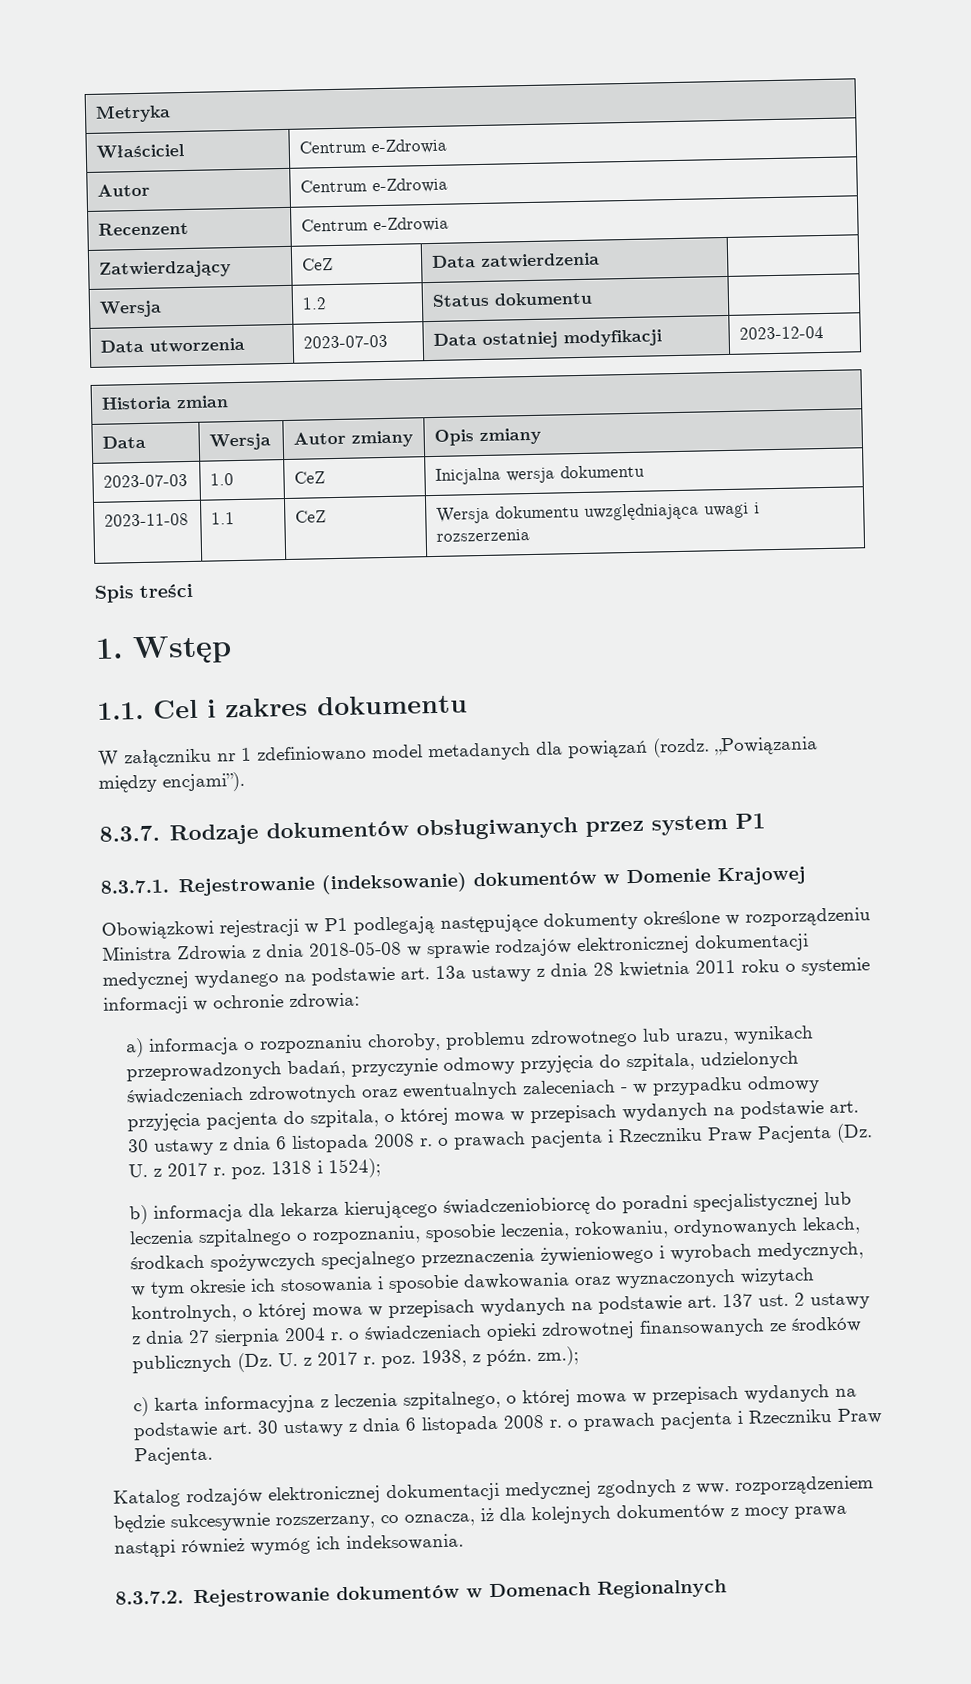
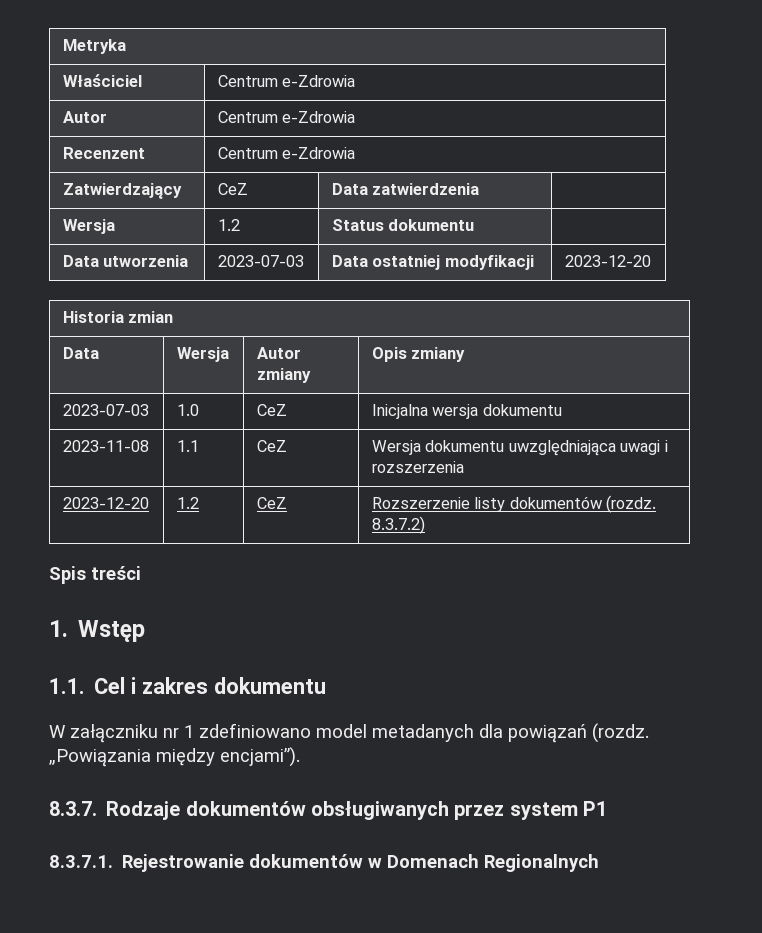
- Data utworzenia | 2023-07-03 | Data ostatniej modyfikacji | 2023-12-04
+ Data utworzenia | 2023-07-03 | Data ostatniej modyfikacji | 2023-12-20
+ 2023-12-20 | 1.2 | CeZ | Rozszerzenie listy dokumentów (rozdz. 8.3.7.2)
- 8.3.7.1. Rejestrowanie (indeksowanie) dokumentów w Domenie Krajowej
- Obowiązkowi rejestracji w P1 podlegają następujące dokumenty określone w rozporządzeniu Ministra Zdrowia z dnia 2018-05-08 w sprawie rodzajów elektronicznej dokumentacji medycznej wydanego na podstawie art. 13a ustawy z dnia 28 kwietnia 2011 roku o systemie informacji w ochronie zdrowia:
- a) informacja o rozpoznaniu choroby, problemu zdrowotnego lub urazu, wynikach przeprowadzonych badań, przyczynie odmowy przyjęcia do szpitala, udzielonych świadczeniach zdrowotnych oraz ewentualnych zaleceniach - w przypadku odmowy przyjęcia pacjenta do szpitala, o której mowa w przepisach wydanych na podstawie art. 30 ustawy z dnia 6 listopada 2008 r. o prawach pacjenta i Rzeczniku Praw Pacjenta (Dz. U. z 2017 r. poz. 1318 i 1524);
- b) informacja dla lekarza kierującego świadczeniobiorcę do poradni specjalistycznej lub leczenia szpitalnego o rozpoznaniu, sposobie leczenia, rokowaniu, ordynowanych lekach, środkach spożywczych specjalnego przeznaczenia żywieniowego i wyrobach medycznych, w tym okresie ich stosowania i sposobie dawkowania oraz wyznaczonych wizytach kontrolnych, o której mowa w przepisach wydanych na podstawie art. 137 ust. 2 ustawy z dnia 27 sierpnia 2004 r. o świadczeniach opieki zdrowotnej finansowanych ze środków publicznych (Dz. U. z 2017 r. poz. 1938, z późn. zm.);
- c) karta informacyjna z leczenia szpitalnego, o której mowa w przepisach wydanych na podstawie art. 30 ustawy z dnia 6 listopada 2008 r. o prawach pacjenta i Rzeczniku Praw Pacjenta.
- Katalog rodzajów elektronicznej dokumentacji medycznej zgodnych z ww. rozporządzeniem będzie sukcesywnie rozszerzany, co oznacza, iż dla kolejnych dokumentów z mocy prawa nastąpi również wymóg ich indeksowania.
- 8.3.7.2. Rejestrowanie dokumentów w Domenach Regionalnych
+ 8.3.7.1. Rejestrowanie dokumentów w Domenach Regionalnych

